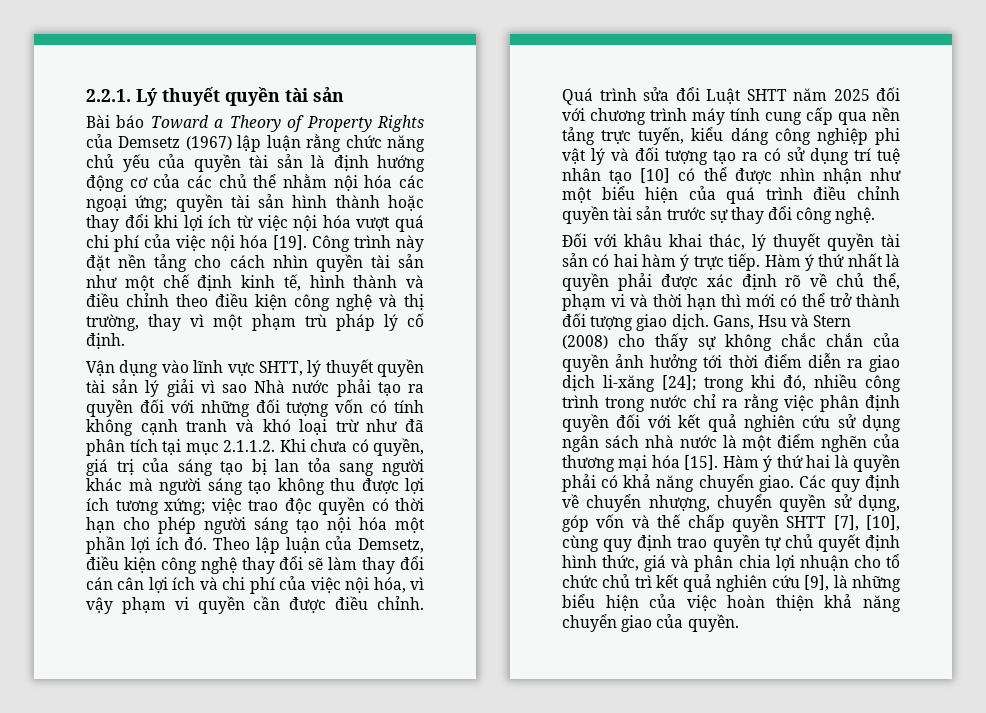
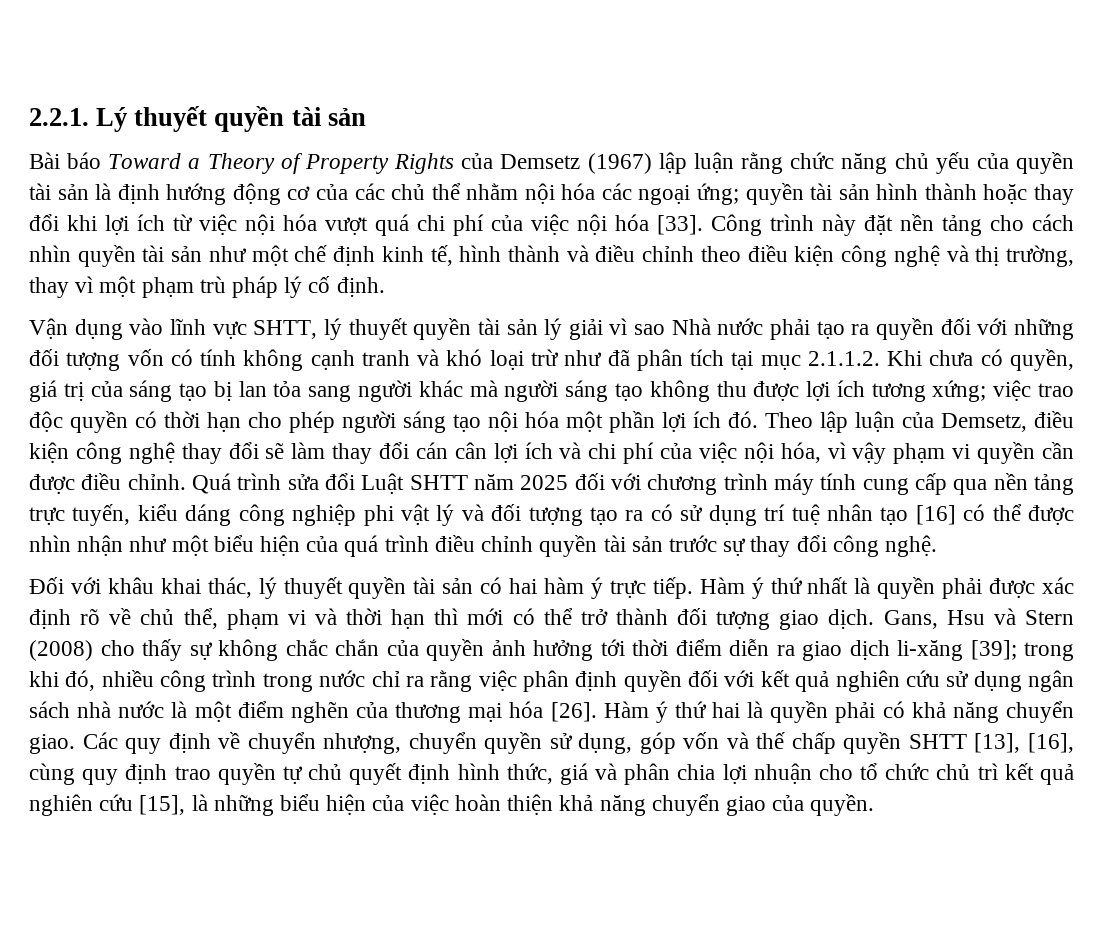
- Bài báo Toward a Theory of Property Rights của Demsetz (1967) lập luận rằng chức năng chủ yếu của quyền tài sản là định hướng động cơ của các chủ thể nhằm nội hóa các ngoại ứng; quyền tài sản hình thành hoặc thay đổi khi lợi ích từ việc nội hóa vượt quá chi phí của việc nội hóa [19].
+ Bài báo Toward a Theory of Property Rights của Demsetz (1967) lập luận rằng chức năng chủ yếu của quyền tài sản là định hướng động cơ của các chủ thể nhằm nội hóa các ngoại ứng; quyền tài sản hình thành hoặc thay đổi khi lợi ích từ việc nội hóa vượt quá chi phí của việc nội hóa [33].
- Quá trình sửa đổi Luật SHTT năm 2025 đối với chương trình máy tính cung cấp qua nền tảng trực tuyến, kiểu dáng công nghiệp phi vật lý và đối tượng tạo ra có sử dụng trí tuệ nhân tạo [10] có thể được nhìn nhận như một biểu hiện của quá trình điều chỉnh quyền tài sản trước sự thay đổi công nghệ.
+ Quá trình sửa đổi Luật SHTT năm 2025 đối với chương trình máy tính cung cấp qua nền tảng trực tuyến, kiểu dáng công nghiệp phi vật lý và đối tượng tạo ra có sử dụng trí tuệ nhân tạo [16] có thể được nhìn nhận như một biểu hiện của quá trình điều chỉnh quyền tài sản trước sự thay đổi công nghệ.
- Gans, Hsu và Stern (2008) cho thấy sự không chắc chắn của quyền ảnh hưởng tới thời điểm diễn ra giao dịch li-xăng [24]; trong khi đó, nhiều công trình trong nước chỉ ra rằng việc phân định quyền đối với kết quả nghiên cứu sử dụng ngân sách nhà nước là một điểm nghẽn của thương mại hóa [15].
+ Gans, Hsu và Stern (2008) cho thấy sự không chắc chắn của quyền ảnh hưởng tới thời điểm diễn ra giao dịch li-xăng [39]; trong khi đó, nhiều công trình trong nước chỉ ra rằng việc phân định quyền đối với kết quả nghiên cứu sử dụng ngân sách nhà nước là một điểm nghẽn của thương mại hóa [26].
- Các quy định về chuyển nhượng, chuyển quyền sử dụng, góp vốn và thế chấp quyền SHTT [7], [10], cùng quy định trao quyền tự chủ quyết định hình thức, giá và phân chia lợi nhuận cho tổ chức chủ trì kết quả nghiên cứu [9], là những biểu hiện của việc hoàn thiện khả năng chuyển giao của quyền.
+ Các quy định về chuyển nhượng, chuyển quyền sử dụng, góp vốn và thế chấp quyền SHTT [13], [16], cùng quy định trao quyền tự chủ quyết định hình thức, giá và phân chia lợi nhuận cho tổ chức chủ trì kết quả nghiên cứu [15], là những biểu hiện của việc hoàn thiện khả năng chuyển giao của quyền.

